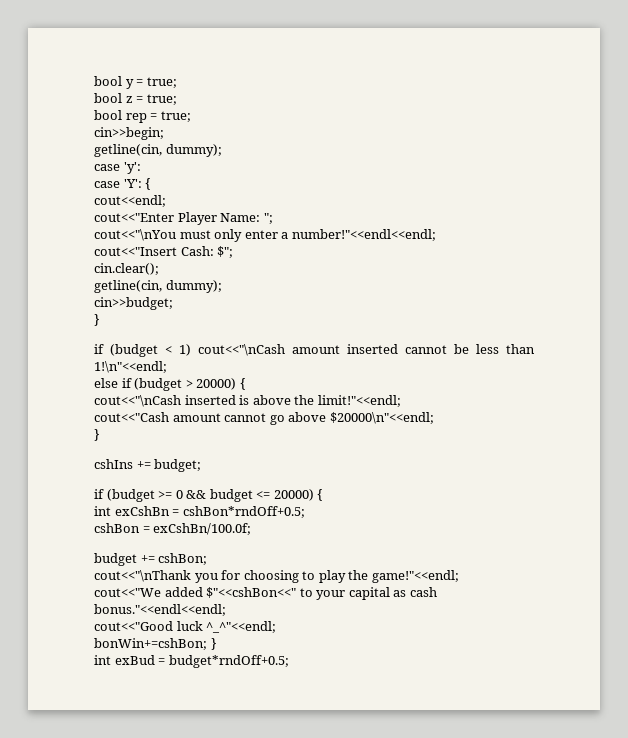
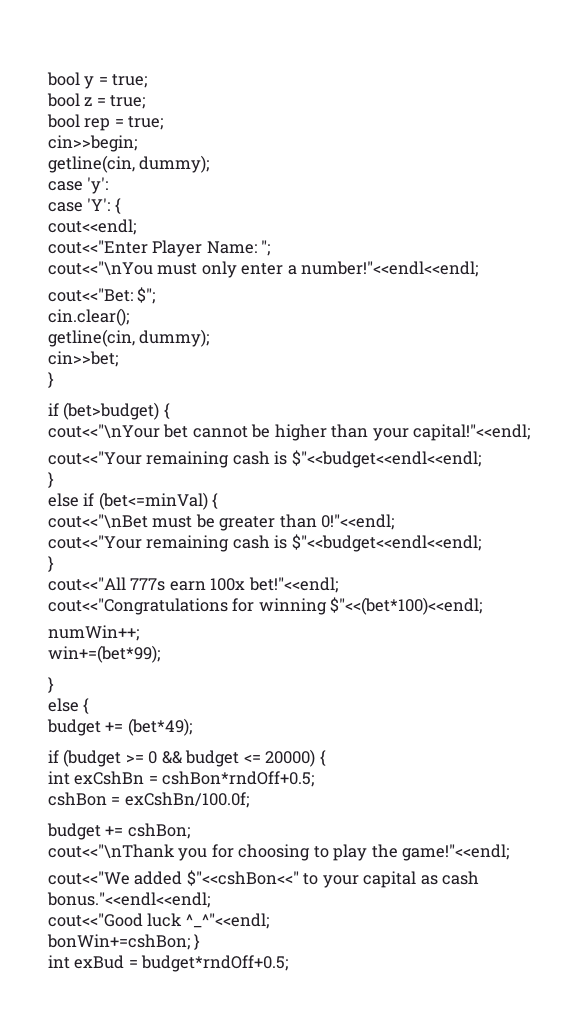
- cout<<"Insert Cash: $";
+ cout<<"Bet: $";
- cin>>budget;
+ cin>>bet;
- if (budget < 1) cout<<"\nCash amount inserted cannot be less than 1!\n"<<endl;
- else if (budget > 20000) {
- cout<<"\nCash inserted is above the limit!"<<endl;
- cout<<"Cash amount cannot go above $20000\n"<<endl;
+ if (bet>budget) {
+ cout<<"\nYour bet cannot be higher than your capital!"<<endl;
+ cout<<"Your remaining cash is $"<<budget<<endl<<endl;
  }
- cshIns += budget;
+ else if (bet<=minVal) {
+ cout<<"\nBet must be greater than 0!"<<endl;
+ cout<<"Your remaining cash is $"<<budget<<endl<<endl;
+ }
+ cout<<"All 777s earn 100x bet!"<<endl;
+ cout<<"Congratulations for winning $"<<(bet*100)<<endl;
+ numWin++;
+ win+=(bet*99);
+ }
+ else {
+ budget += (bet*49);

